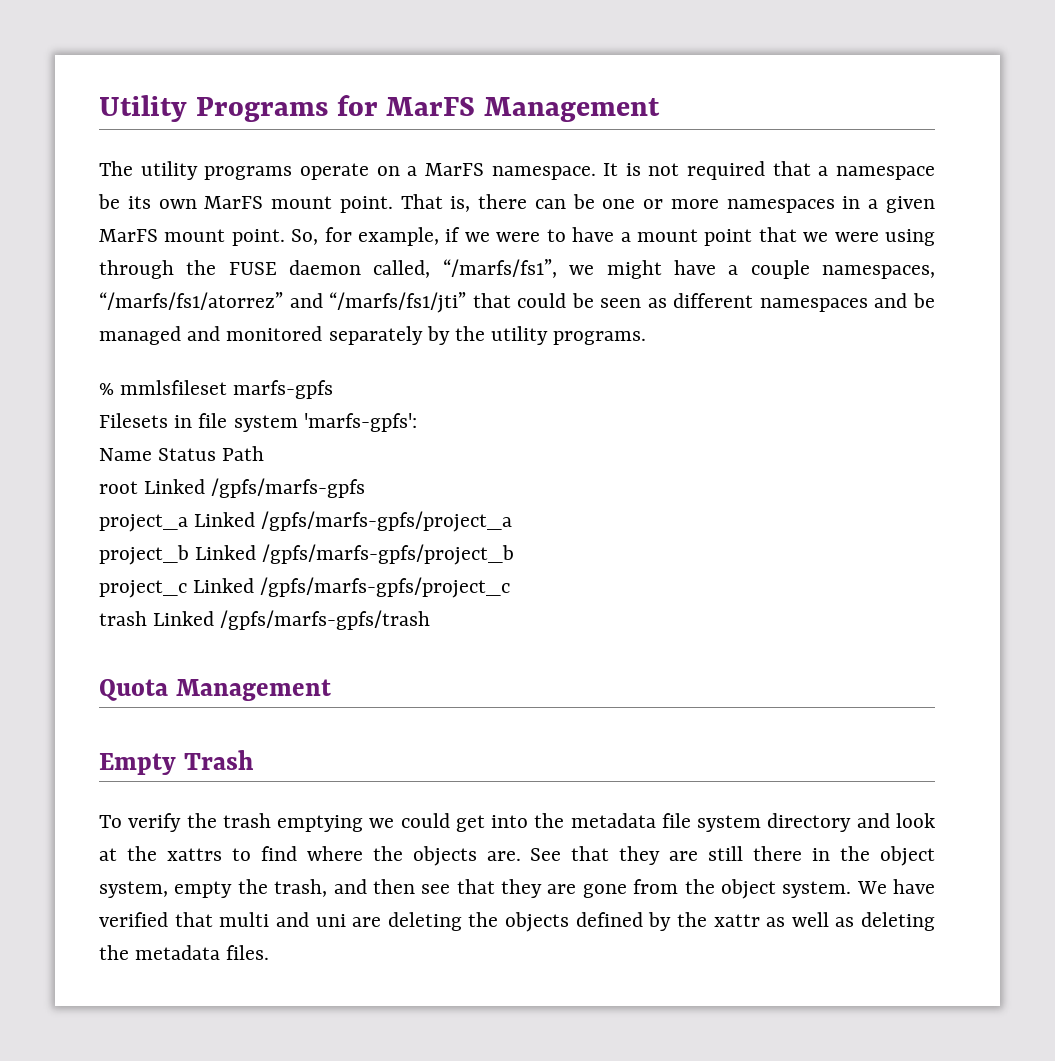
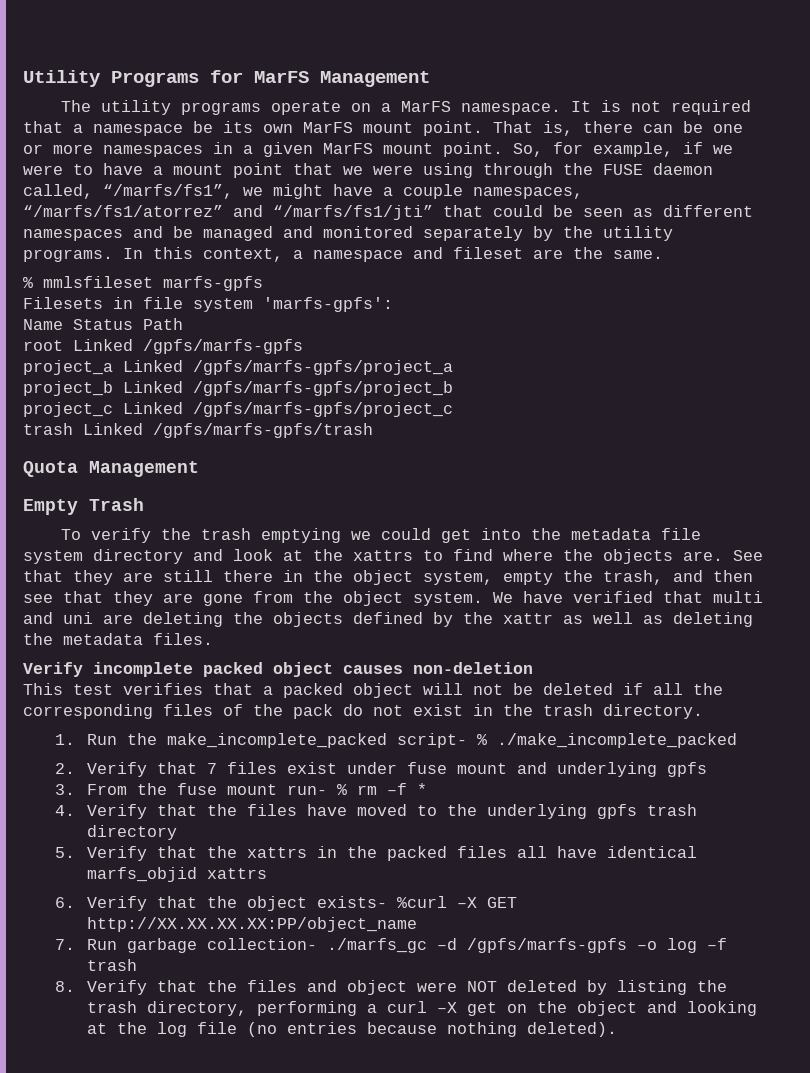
+ In this context, a namespace and fileset are the same.
+ Verify incomplete packed object causes non-deletion
+ This test verifies that a packed object will not be deleted if all the corresponding files of the pack do not exist in the trash directory.
+ 1. Run the make_incomplete_packed script- % ./make_incomplete_packed
+ 2. Verify that 7 files exist under fuse mount and underlying gpfs
+ 3. From the fuse mount run- % rm –f *
+ 4. Verify that the files have moved to the underlying gpfs trash directory
+ 5. Verify that the xattrs in the packed files all have identical marfs_objid xattrs
+ 6. Verify that the object exists- %curl –X GET http://XX.XX.XX.XX:PP/object_name
+ 7. Run garbage collection- ./marfs_gc –d /gpfs/marfs-gpfs –o log –f trash
+ 8. Verify that the files and object were NOT deleted by listing the trash directory, performing a curl –X get on the object and looking at the log file (no entries because nothing deleted).

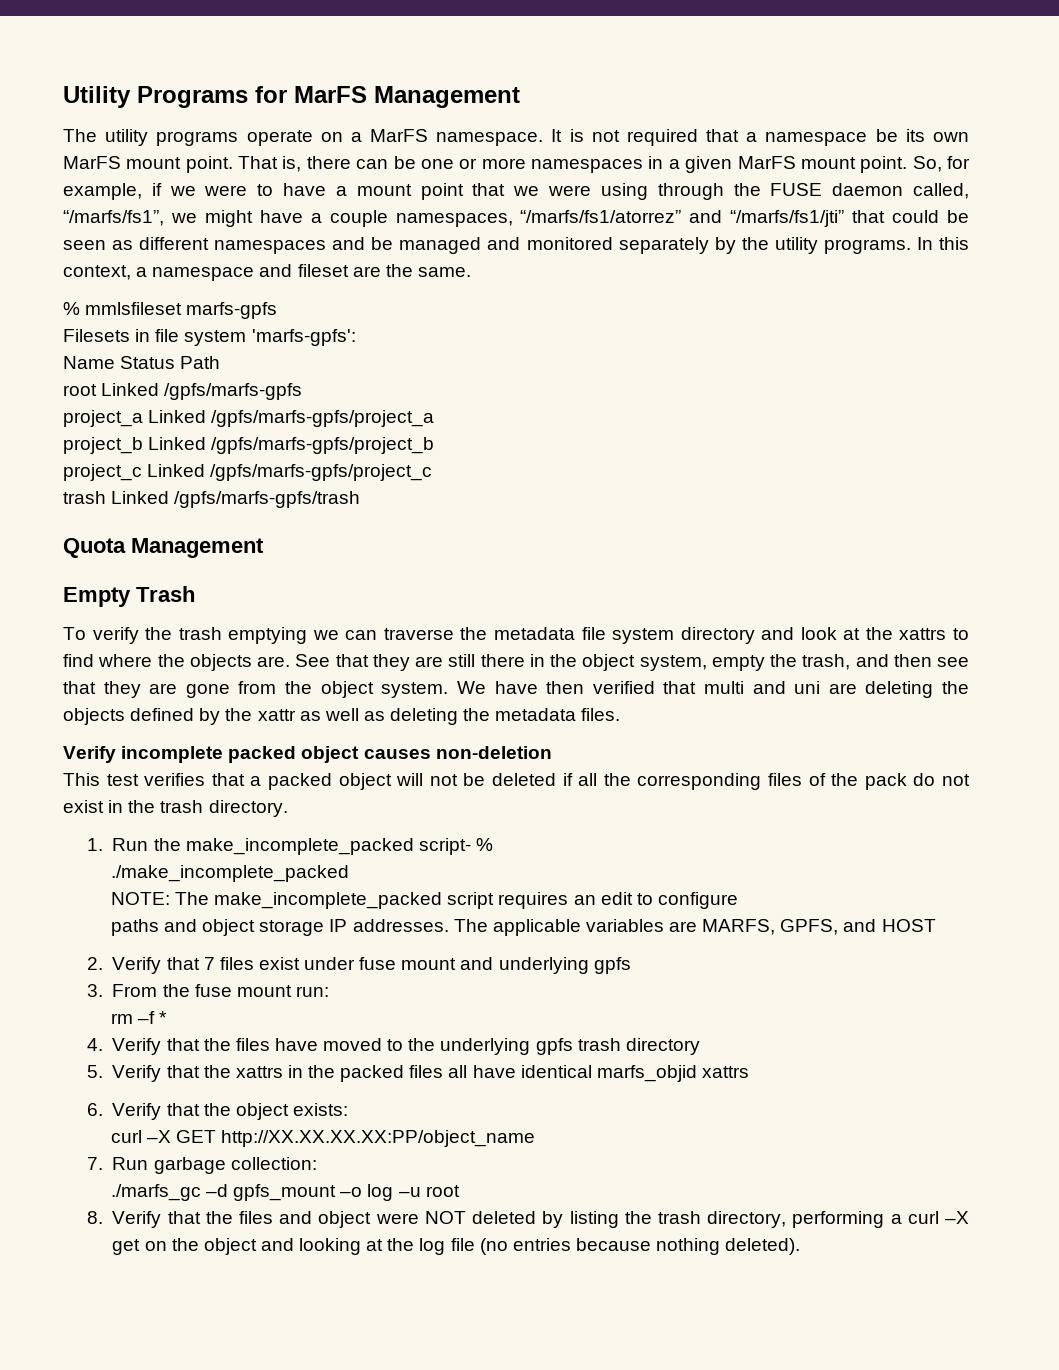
- To verify the trash emptying we could get into the metadata file system directory and look at the xattrs to find where the objects are.
+ To verify the trash emptying we can traverse the metadata file system directory and look at the xattrs to find where the objects are.
- We have verified that multi and uni are deleting the objects defined by the xattr as well as deleting the metadata files.
+ We have then verified that multi and uni are deleting the objects defined by the xattr as well as deleting the metadata files.
- 1. Run the make_incomplete_packed script- % ./make_incomplete_packed
+ 1. Run the make_incomplete_packed script- %
+ ./make_incomplete_packed
+ NOTE: The make_incomplete_packed script requires an edit to configure
+ paths and object storage IP addresses. The applicable variables are MARFS, GPFS, and HOST
- 3. From the fuse mount run- % rm –f *
+ 3. From the fuse mount run:
+ rm –f *
- 6. Verify that the object exists- %curl –X GET http://XX.XX.XX.XX:PP/object_name
+ 6. Verify that the object exists:
+ curl –X GET http://XX.XX.XX.XX:PP/object_name
- 7. Run garbage collection- ./marfs_gc –d /gpfs/marfs-gpfs –o log –f trash
+ 7. Run garbage collection:
+ ./marfs_gc –d gpfs_mount –o log –u root

